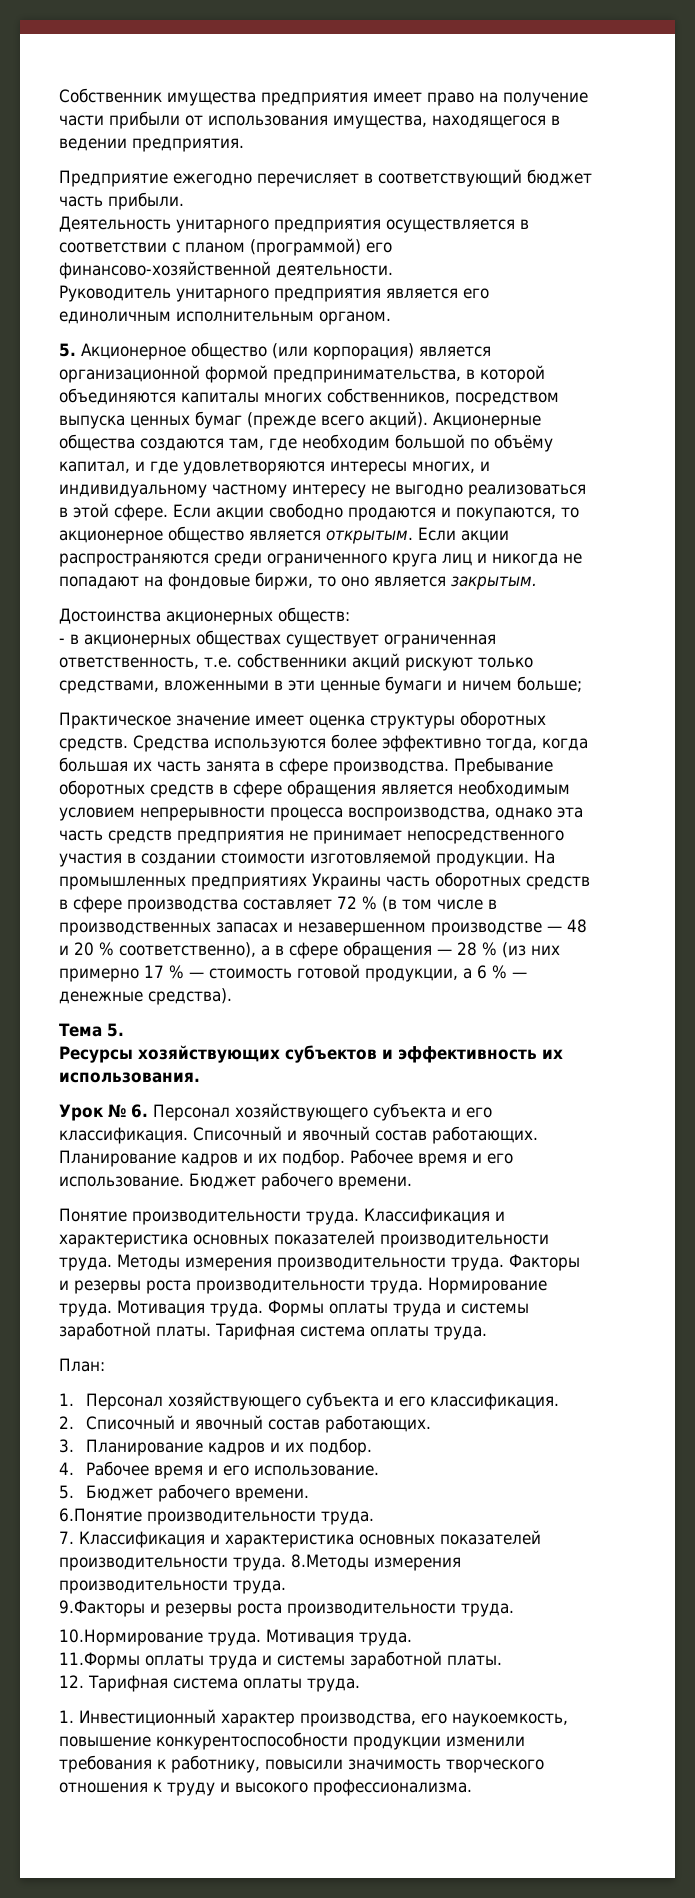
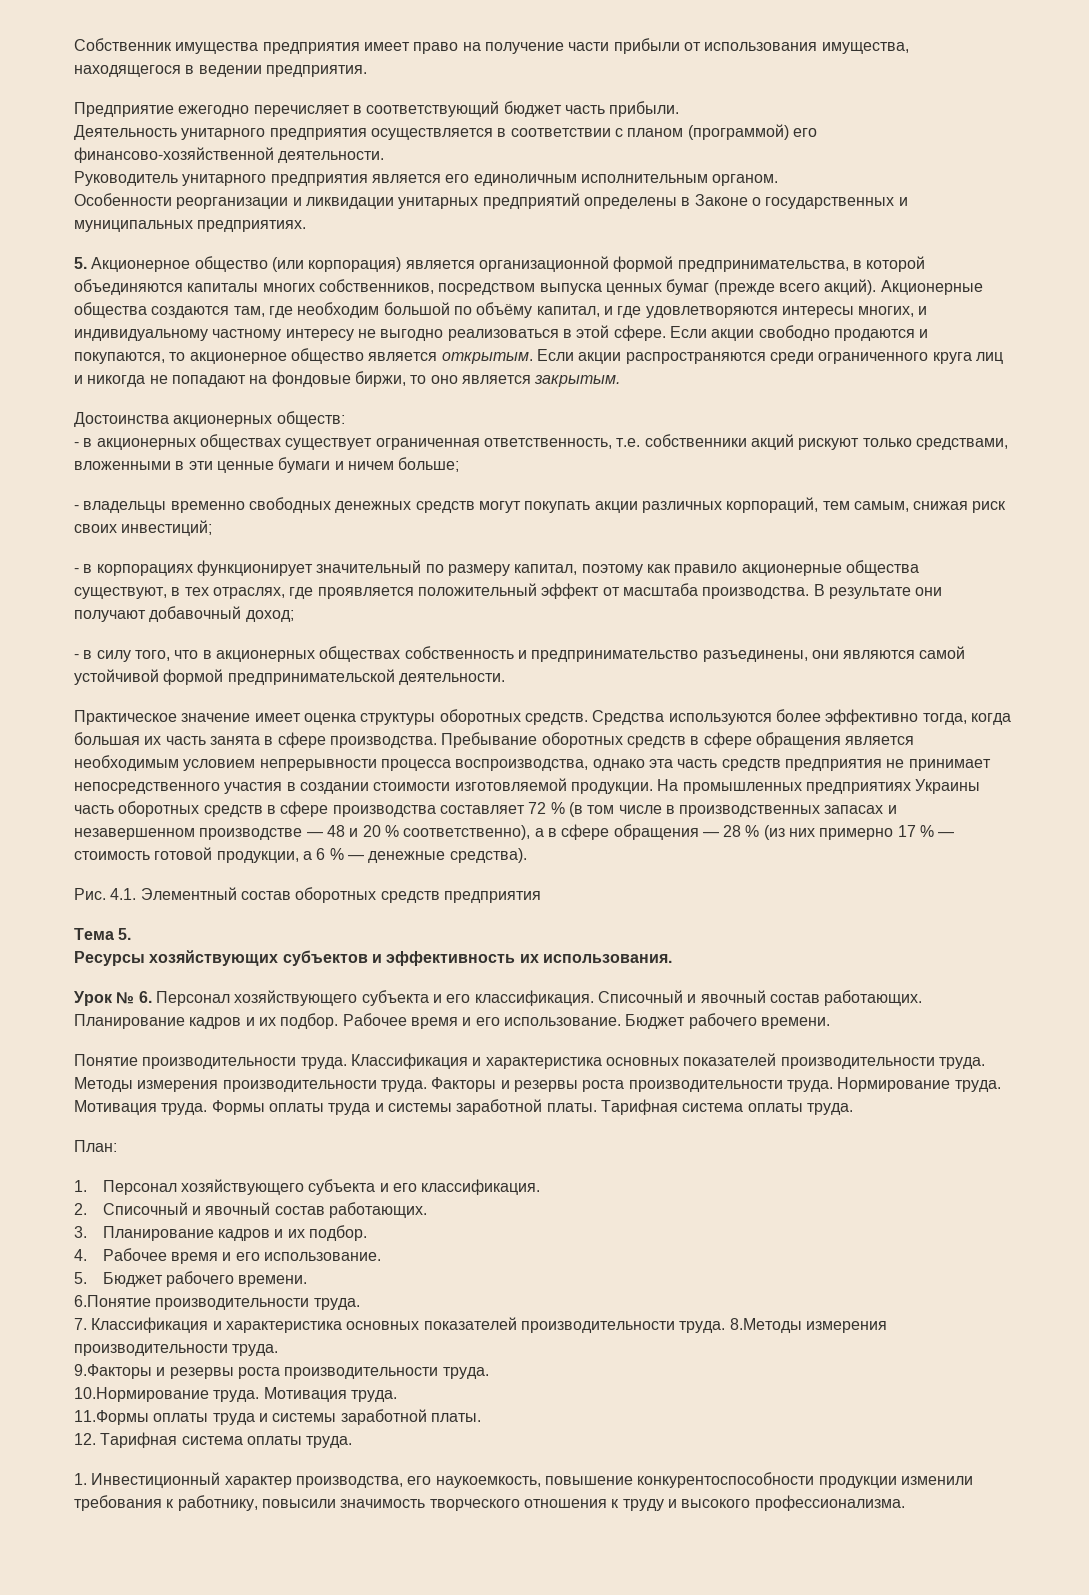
+ Особенности реорганизации и ликвидации унитарных предприятий определены в Законе о государственных и муниципальных предприятиях.
+ - владельцы временно свободных денежных средств могут покупать акции различных корпораций, тем самым, снижая риск своих инвестиций;
+ - в корпорациях функционирует значительный по размеру капитал, поэтому как правило акционерные общества существуют, в тех отраслях, где проявляется положительный эффект от масштаба производства. В результате они получают добавочный доход;
+ - в силу того, что в акционерных обществах собственность и предпринимательство разъединены, они являются самой устойчивой формой предпринимательской деятельности.
+ Рис. 4.1. Элементный состав оборотных средств предприятия

